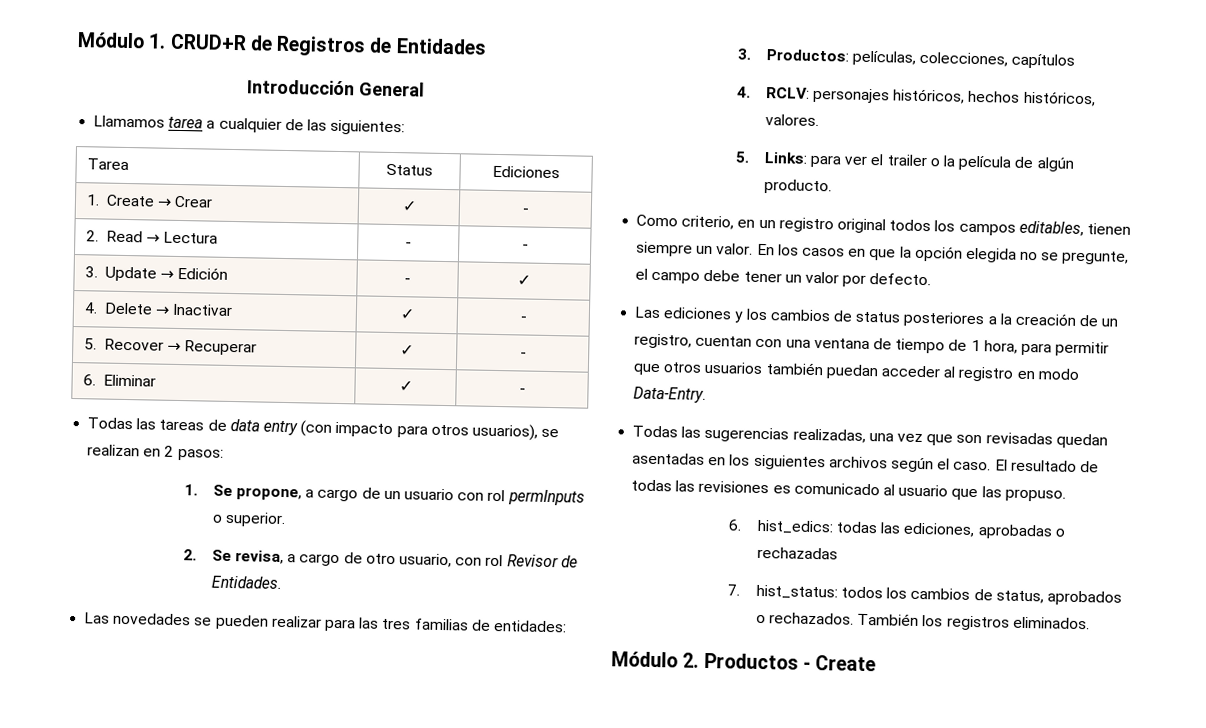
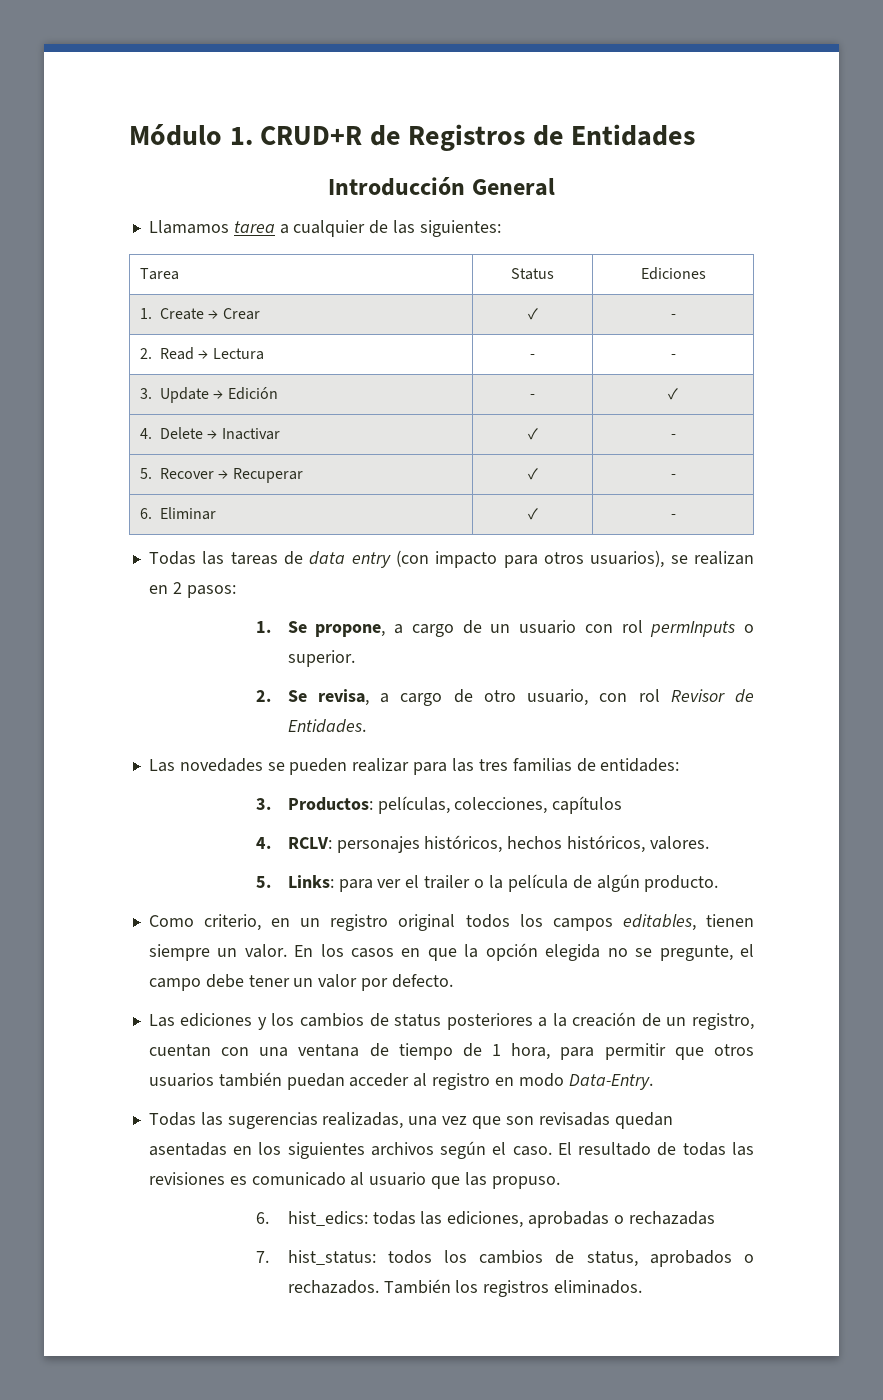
- Módulo 2. Productos - Create

